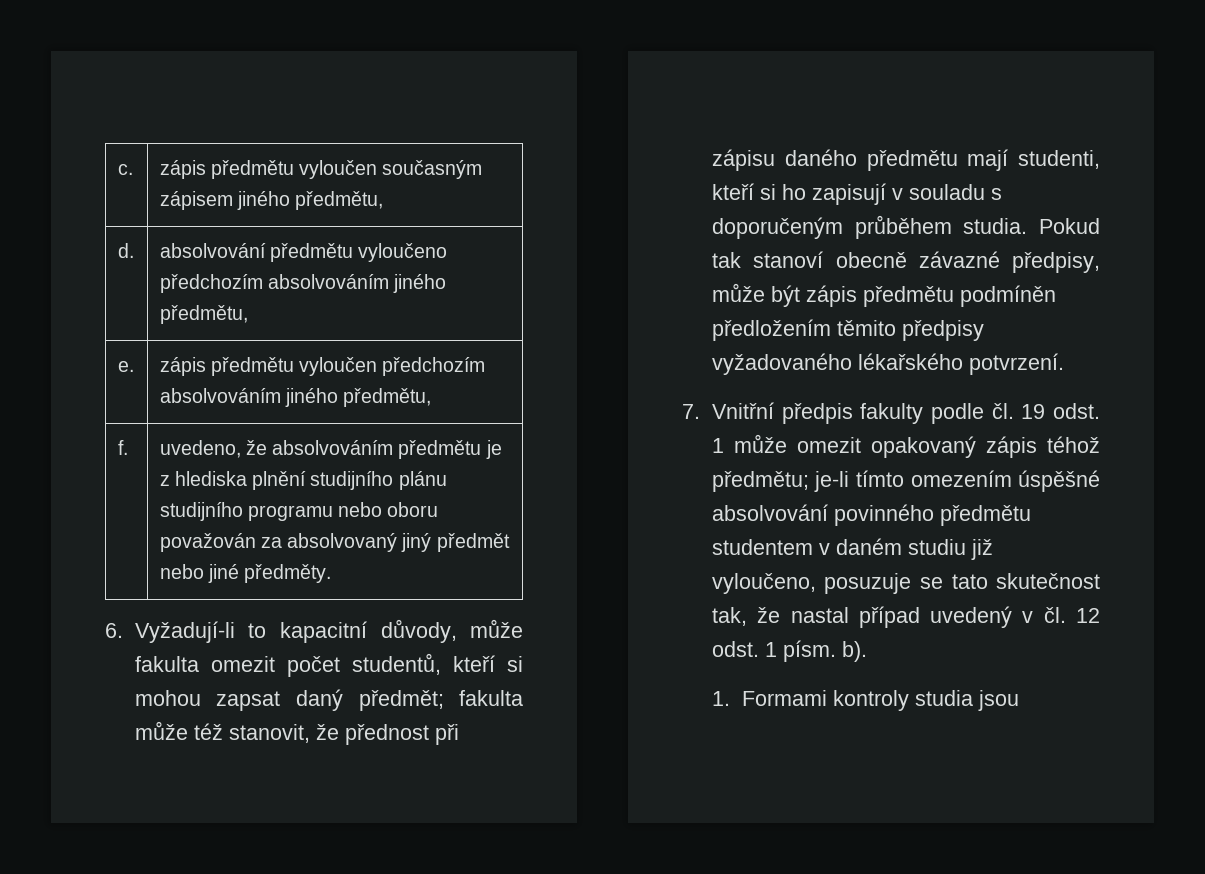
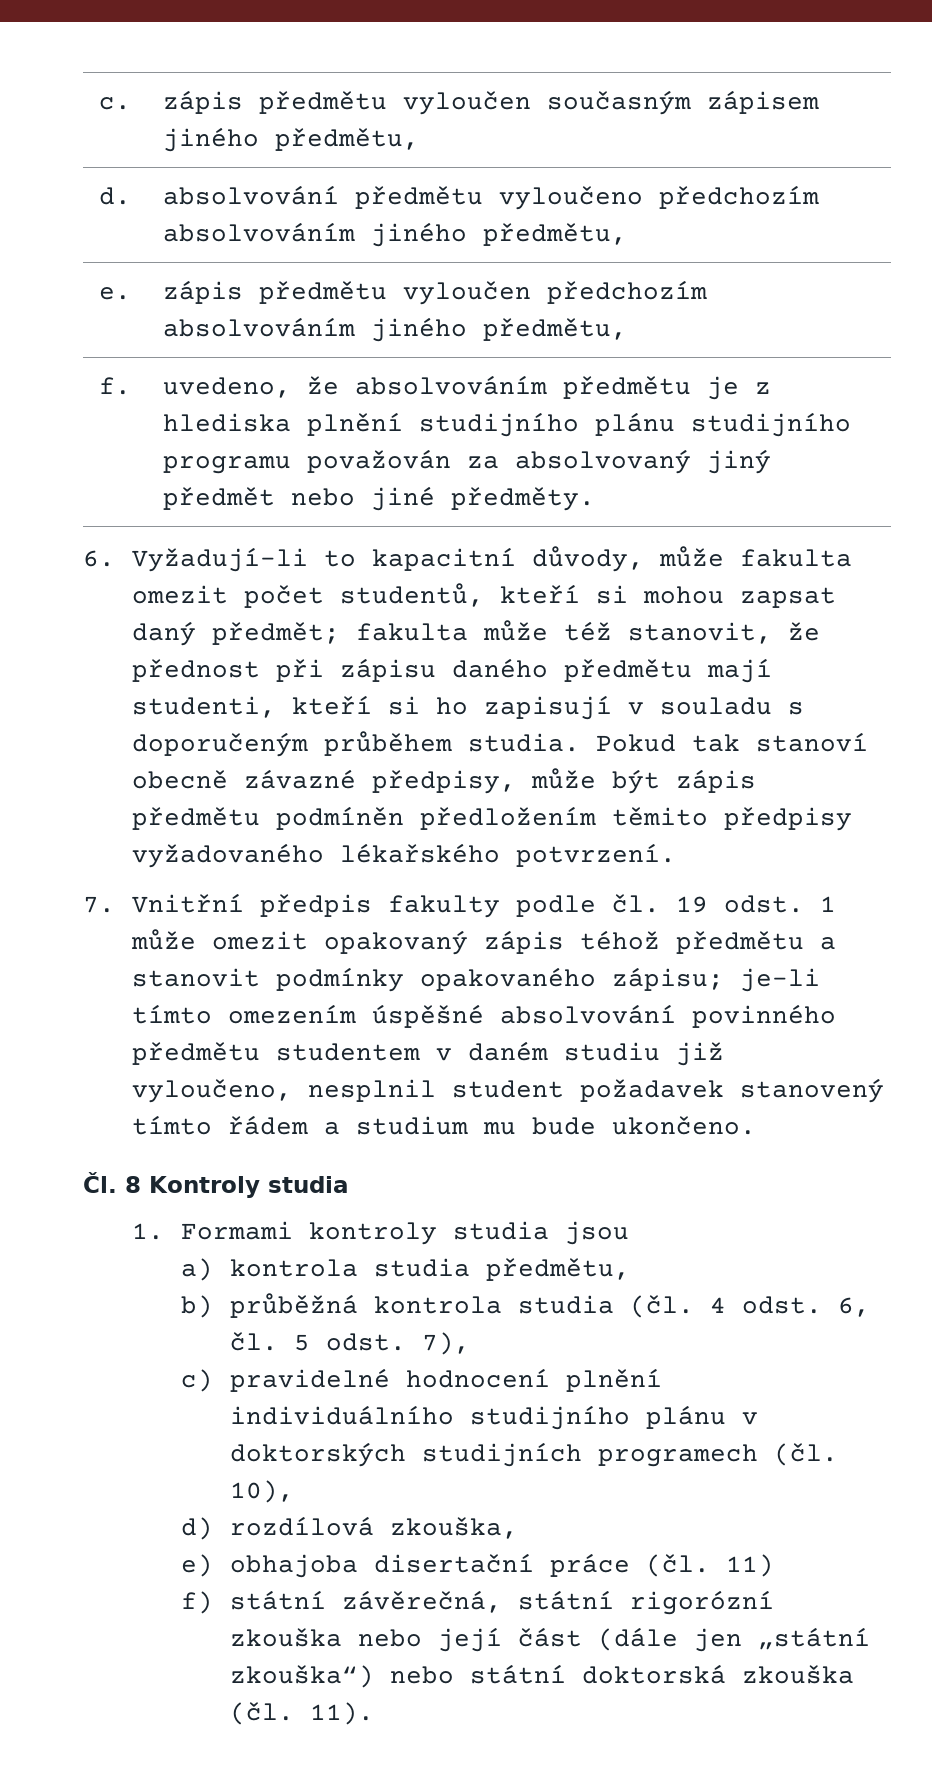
- f. | uvedeno, že absolvováním předmětu je z hlediska plnění studijního plánu studijního programu nebo oboru považován za absolvovaný jiný předmět nebo jiné předměty.
+ f. | uvedeno, že absolvováním předmětu je z hlediska plnění studijního plánu studijního programu považován za absolvovaný jiný předmět nebo jiné předměty.
- 7. Vnitřní předpis fakulty podle čl. 19 odst. 1 může omezit opakovaný zápis téhož předmětu; je-li tímto omezením úspěšné absolvování povinného předmětu studentem v daném studiu již vyloučeno, posuzuje se tato skutečnost tak, že nastal případ uvedený v čl. 12 odst. 1 písm. b).
+ 7. Vnitřní předpis fakulty podle čl. 19 odst. 1 může omezit opakovaný zápis téhož předmětu a stanovit podmínky opakovaného zápisu; je-li tímto omezením úspěšné absolvování povinného předmětu studentem v daném studiu již vyloučeno, nesplnil student požadavek stanovený tímto řádem a studium mu bude ukončeno.
+ Čl. 8 Kontroly studia
+ a) kontrola studia předmětu,
+ b) průběžná kontrola studia (čl. 4 odst. 6, čl. 5 odst. 7),
+ c) pravidelné hodnocení plnění individuálního studijního plánu v doktorských studijních programech (čl. 10),
+ d) rozdílová zkouška,
+ e) obhajoba disertační práce (čl. 11)
+ f) státní závěrečná, státní rigorózní zkouška nebo její část (dále jen „státní zkouška“) nebo státní doktorská zkouška (čl. 11).

